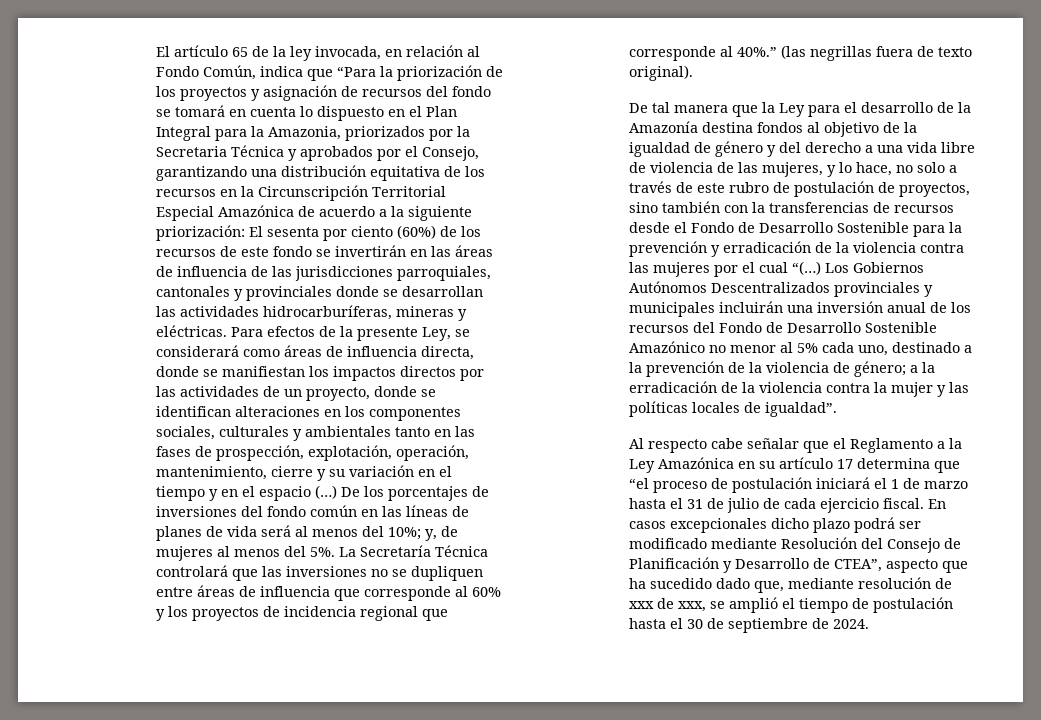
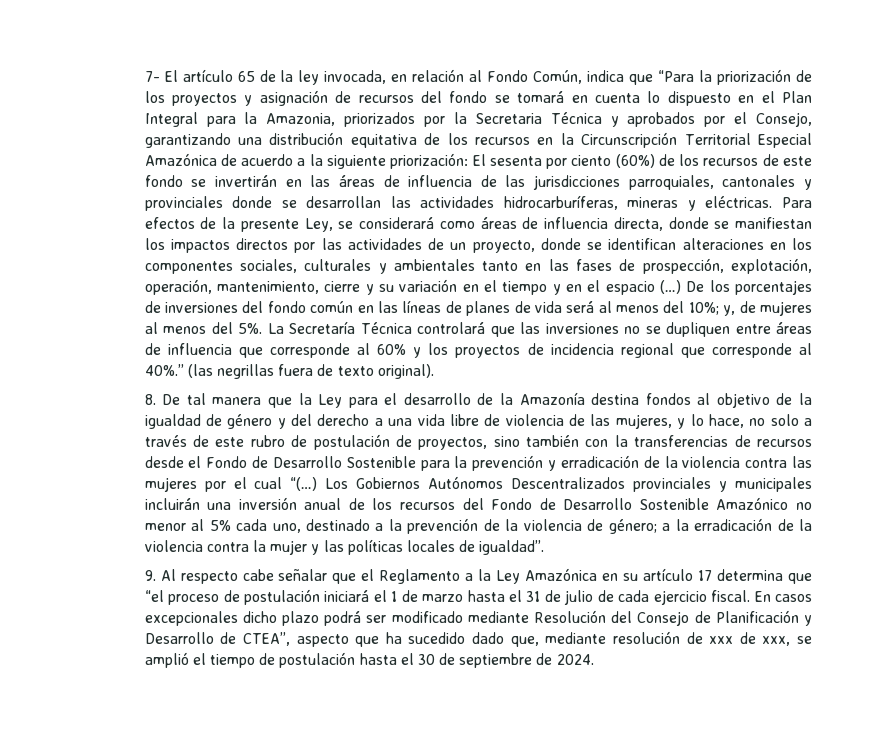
- El artículo 65 de la ley invocada, en relación al Fondo Común, indica que “Para la priorización de los proyectos y asignación de recursos del fondo se tomará en cuenta lo dispuesto en el Plan Integral para la Amazonia, priorizados por la Secretaria Técnica y aprobados por el Consejo, garantizando una distribución equitativa de los recursos en la Circunscripción Territorial Especial Amazónica de acuerdo a la siguiente priorización:
+ 7- El artículo 65 de la ley invocada, en relación al Fondo Común, indica que “Para la priorización de los proyectos y asignación de recursos del fondo se tomará en cuenta lo dispuesto en el Plan Integral para la Amazonia, priorizados por la Secretaria Técnica y aprobados por el Consejo, garantizando una distribución equitativa de los recursos en la Circunscripción Territorial Especial Amazónica de acuerdo a la siguiente priorización:
- De tal manera que la Ley para el desarrollo de la Amazonía destina fondos al objetivo de la igualdad de género y del derecho a una vida libre de violencia de las mujeres, y lo hace, no solo a través de este rubro de postulación de proyectos, sino también con la transferencias de recursos desde el Fondo de Desarrollo Sostenible para la prevención y erradicación de la violencia contra las mujeres por el cual “(…)
+ 8. De tal manera que la Ley para el desarrollo de la Amazonía destina fondos al objetivo de la igualdad de género y del derecho a una vida libre de violencia de las mujeres, y lo hace, no solo a través de este rubro de postulación de proyectos, sino también con la transferencias de recursos desde el Fondo de Desarrollo Sostenible para la prevención y erradicación de la violencia contra las mujeres por el cual “(…)
- Al respecto cabe señalar que el Reglamento a la Ley Amazónica en su artículo 17 determina que “el proceso de postulación iniciará el 1 de marzo hasta el 31 de julio de cada ejercicio fiscal.
+ 9. Al respecto cabe señalar que el Reglamento a la Ley Amazónica en su artículo 17 determina que “el proceso de postulación iniciará el 1 de marzo hasta el 31 de julio de cada ejercicio fiscal.

